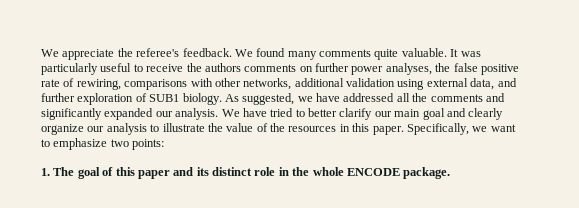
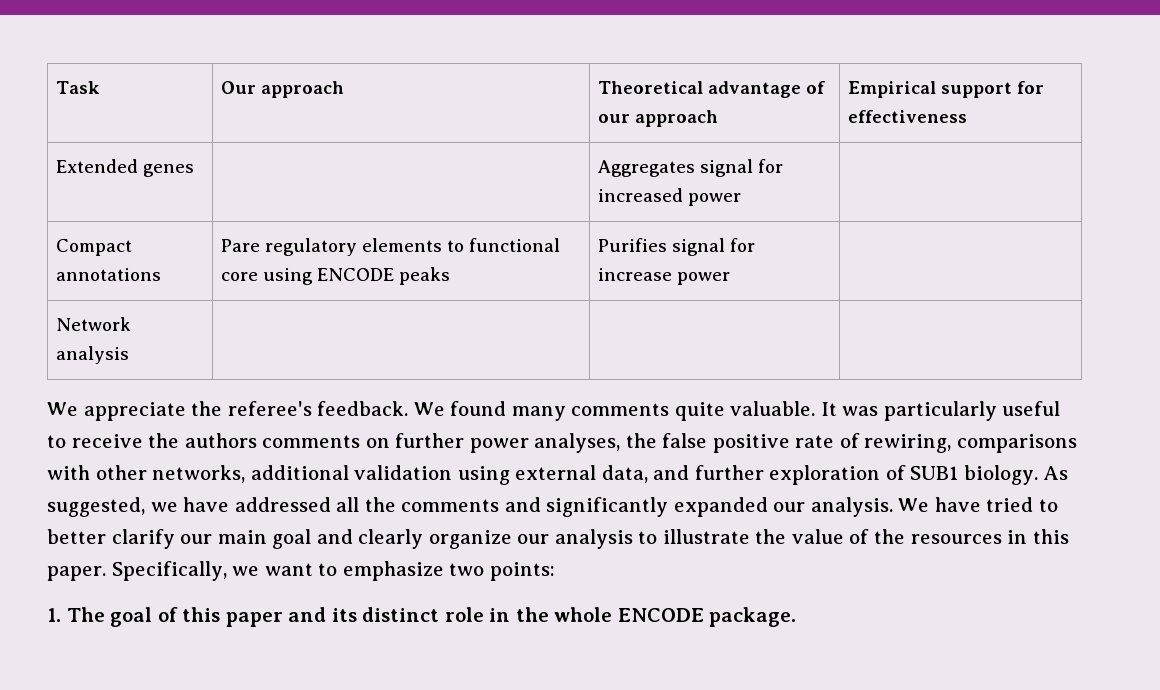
+ Task | Our approach | Theoretical advantage of our approach | Empirical support for effectiveness
+ Extended genes | | Aggregates signal for increased power |
+ Compact annotations | Pare regulatory elements to functional core using ENCODE peaks | Purifies signal for increase power |
+ Network analysis | | |

